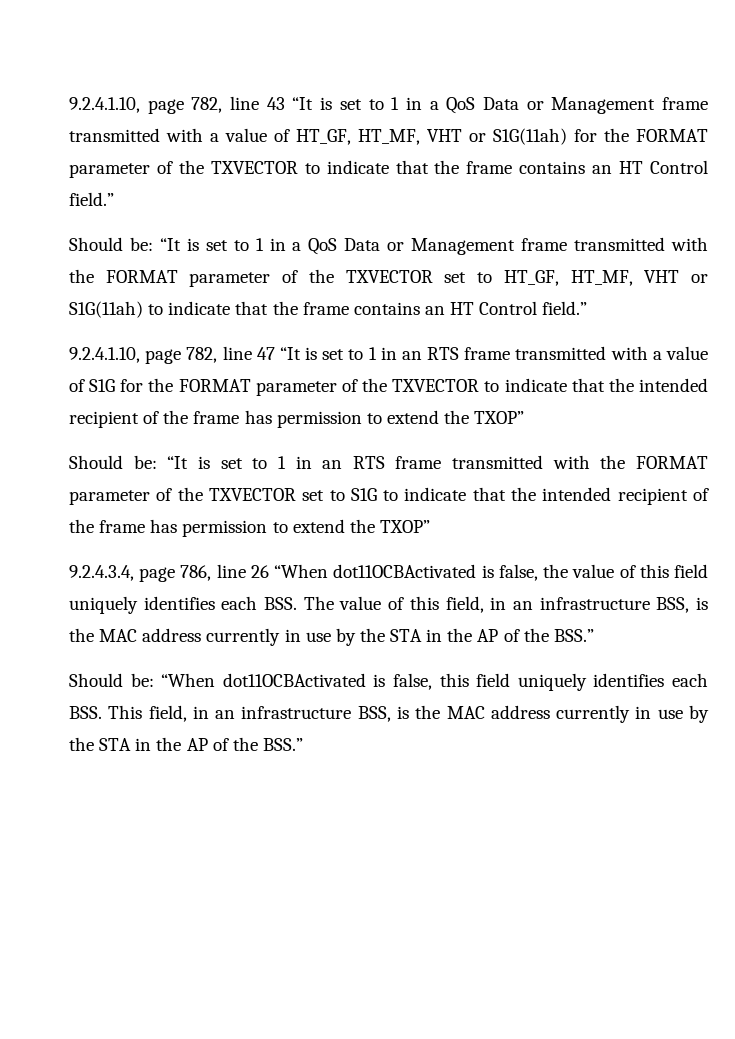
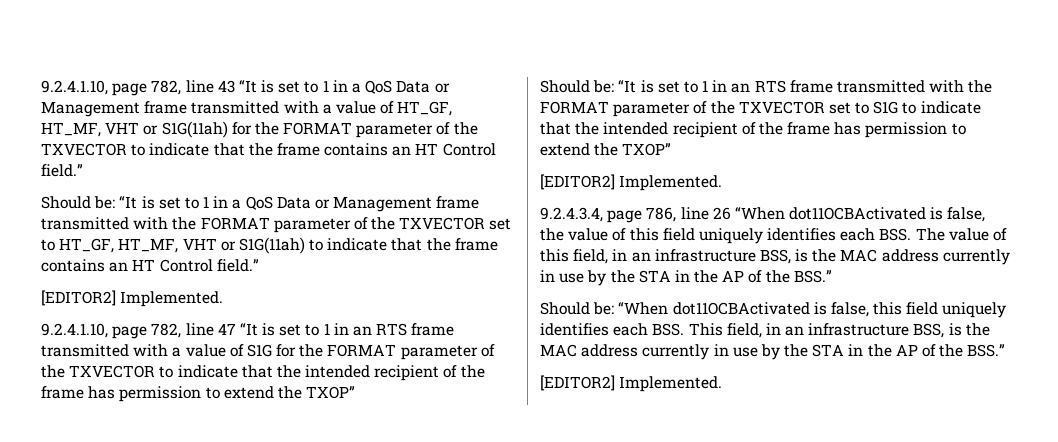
  Should be: “It is set to 1 in a QoS Data or Management frame transmitted with the FORMAT parameter of the TXVECTOR set to HT_GF, HT_MF, VHT or S1G(11ah) to indicate that the frame contains an HT Control field.”
+ [EDITOR2] Implemented.
  Should be: “It is set to 1 in an RTS frame transmitted with the FORMAT parameter of the TXVECTOR set to S1G to indicate that the intended recipient of the frame has permission to extend the TXOP”
+ [EDITOR2] Implemented.
  Should be: “When dot11OCBActivated is false, this field uniquely identifies each BSS. This field, in an infrastructure BSS, is the MAC address currently in use by the STA in the AP of the BSS.”
+ [EDITOR2] Implemented.

